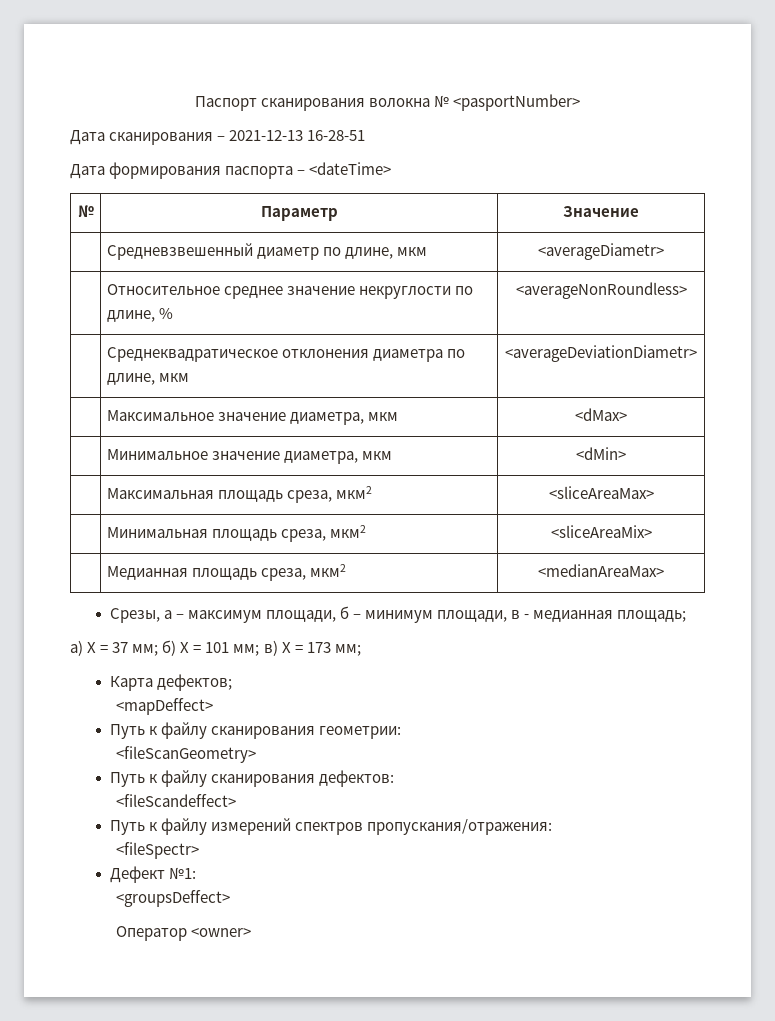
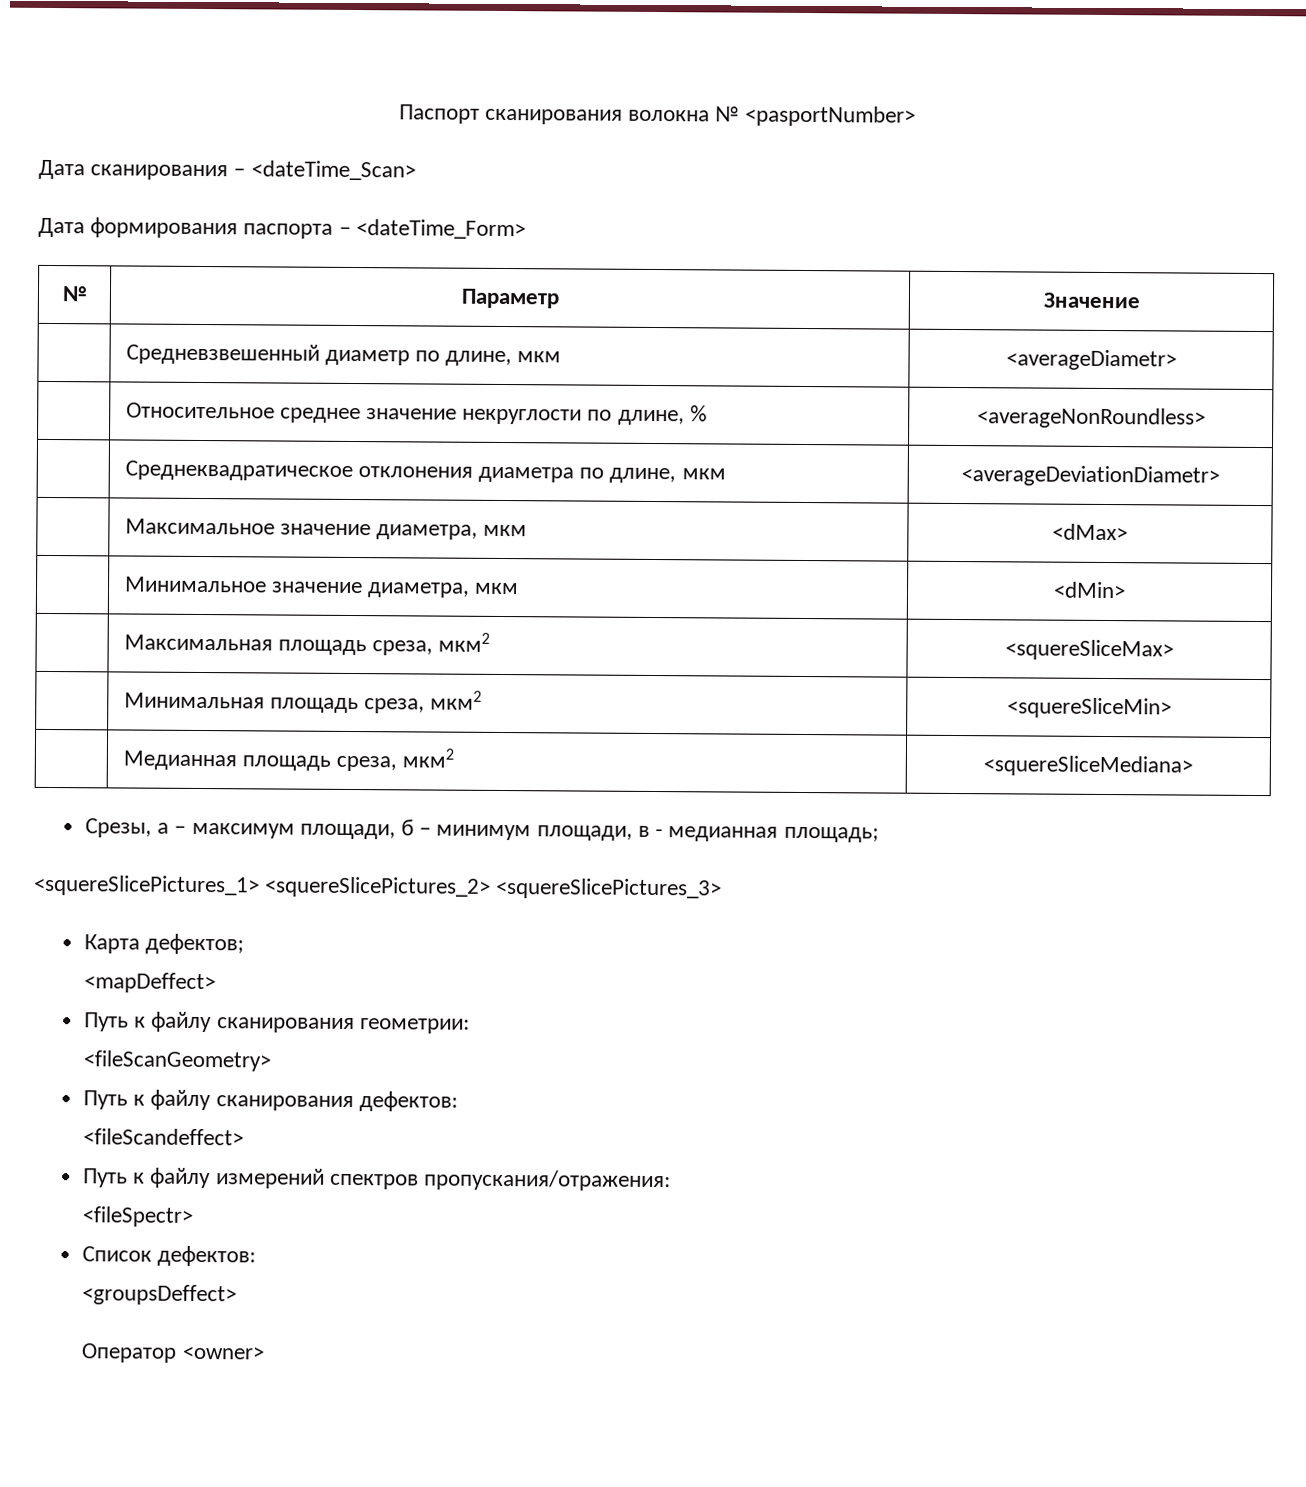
- Дата сканирования – 2021-12-13 16-28-51
+ Дата сканирования – <dateTime_Scan>
- Дата формирования паспорта – <dateTime>
+ Дата формирования паспорта – <dateTime_Form>
- | Максимальная площадь среза, мкм2 | <sliceAreaMax>
+ | Максимальная площадь среза, мкм2 | <squereSliceMax>
- | Минимальная площадь среза, мкм2 | <sliceAreaMix>
+ | Минимальная площадь среза, мкм2 | <squereSliceMin>
- | Медианная площадь среза, мкм2 | <medianAreaMax>
+ | Медианная площадь среза, мкм2 | <squereSliceMediana>
- а) Х = 37 мм; б) Х = 101 мм; в) Х = 173 мм;
+ <squereSlicePictures_1> <squereSlicePictures_2> <squereSlicePictures_3>
- Дефект №1:
+ Список дефектов:

